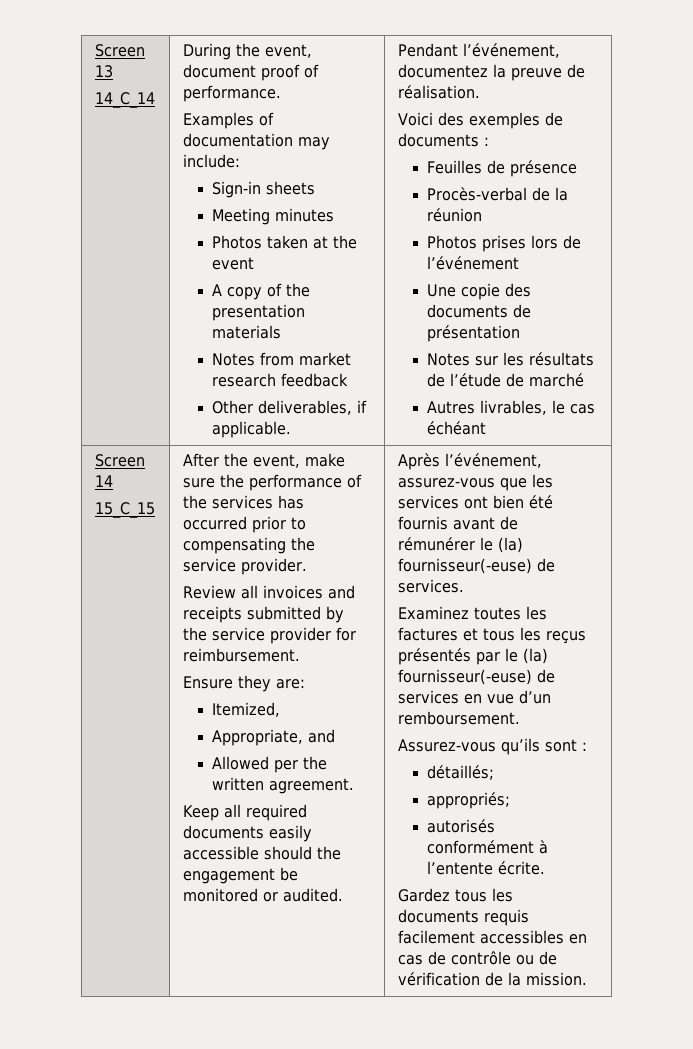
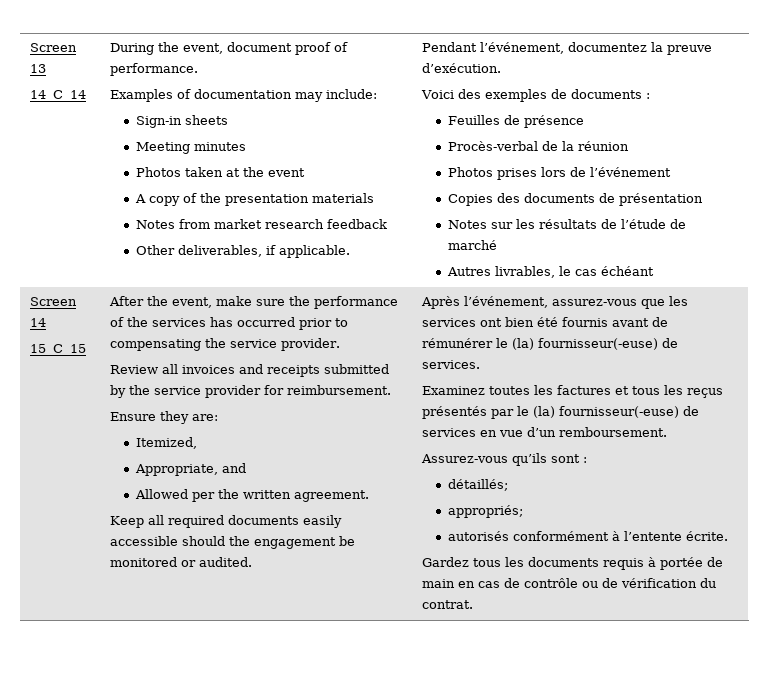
- Pendant l’événement, documentez la preuve de réalisation.
+ Pendant l’événement, documentez la preuve d’exécution.
- Une copie des documents de présentation
+ Copies des documents de présentation
- Gardez tous les documents requis facilement accessibles en cas de contrôle ou de vérification de la mission.
+ Gardez tous les documents requis à portée de main en cas de contrôle ou de vérification du contrat.

